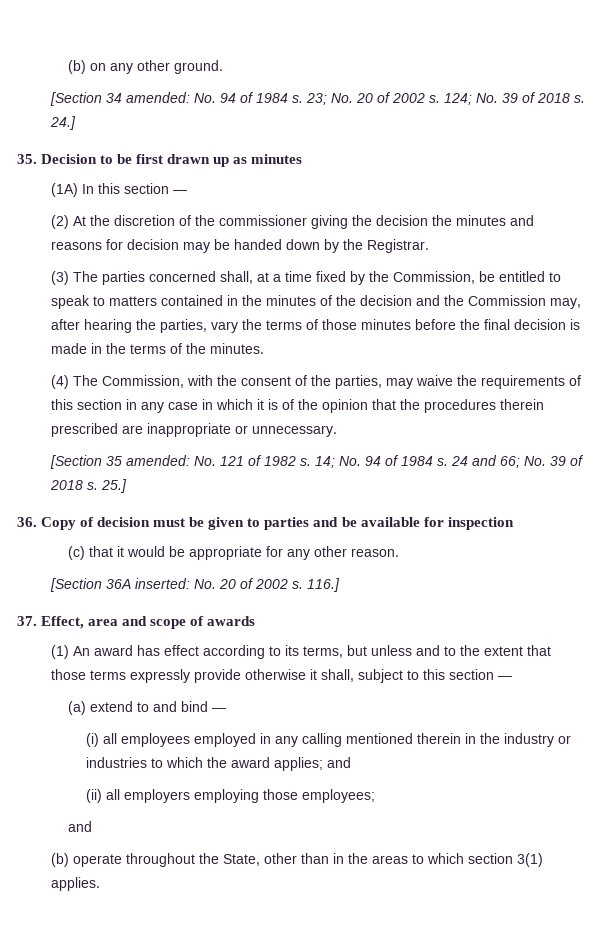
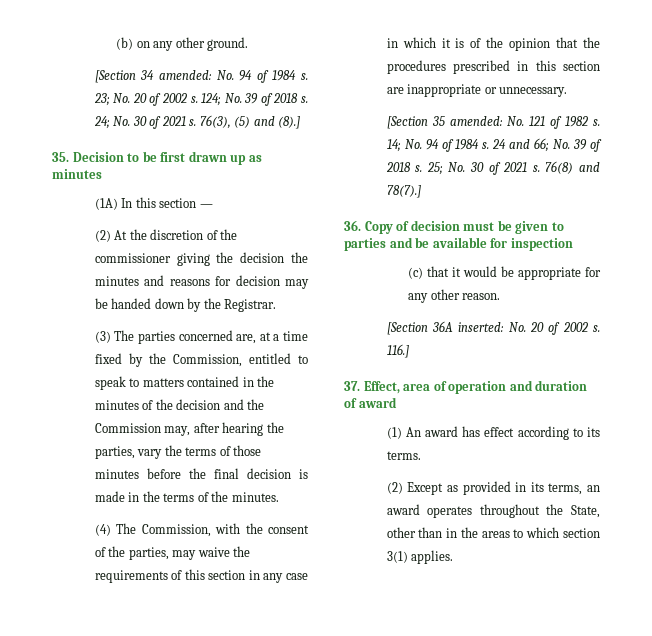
- 24.]
+ 24; No. 30 of 2021 s. 76(3), (5) and (8).]
- (3) The parties concerned shall, at a time fixed by the Commission, be entitled to speak to matters contained in the minutes of the decision and the Commission may, after hearing the parties, vary the terms of those minutes before the final decision is made in the terms of the minutes.
+ (3) The parties concerned are, at a time fixed by the Commission, entitled to speak to matters contained in the minutes of the decision and the Commission may, after hearing the parties, vary the terms of those minutes before the final decision is made in the terms of the minutes.
- (4) The Commission, with the consent of the parties, may waive the requirements of this section in any case in which it is of the opinion that the procedures therein prescribed are inappropriate or unnecessary.
+ (4) The Commission, with the consent of the parties, may waive the requirements of this section in any case in which it is of the opinion that the procedures prescribed in this section are inappropriate or unnecessary.
- 25.]
+ 25; No. 30 of 2021 s. 76(8) and 78(7).]
- 37. Effect, area and scope of awards
+ 37. Effect, area of operation and duration of award
- (1) An award has effect according to its terms, but unless and to the extent that those terms expressly provide otherwise it shall, subject to this section —
- (a) extend to and bind —
- (i) all employees employed in any calling mentioned therein in the industry or industries to which the award applies; and
- (ii) all employers employing those employees;
- and
- (b) operate throughout the State, other than in the areas to which section 3(1) applies.
+ (1) An award has effect according to its terms.
+ (2) Except as provided in its terms, an award operates throughout the State, other than in the areas to which section 3(1) applies.

